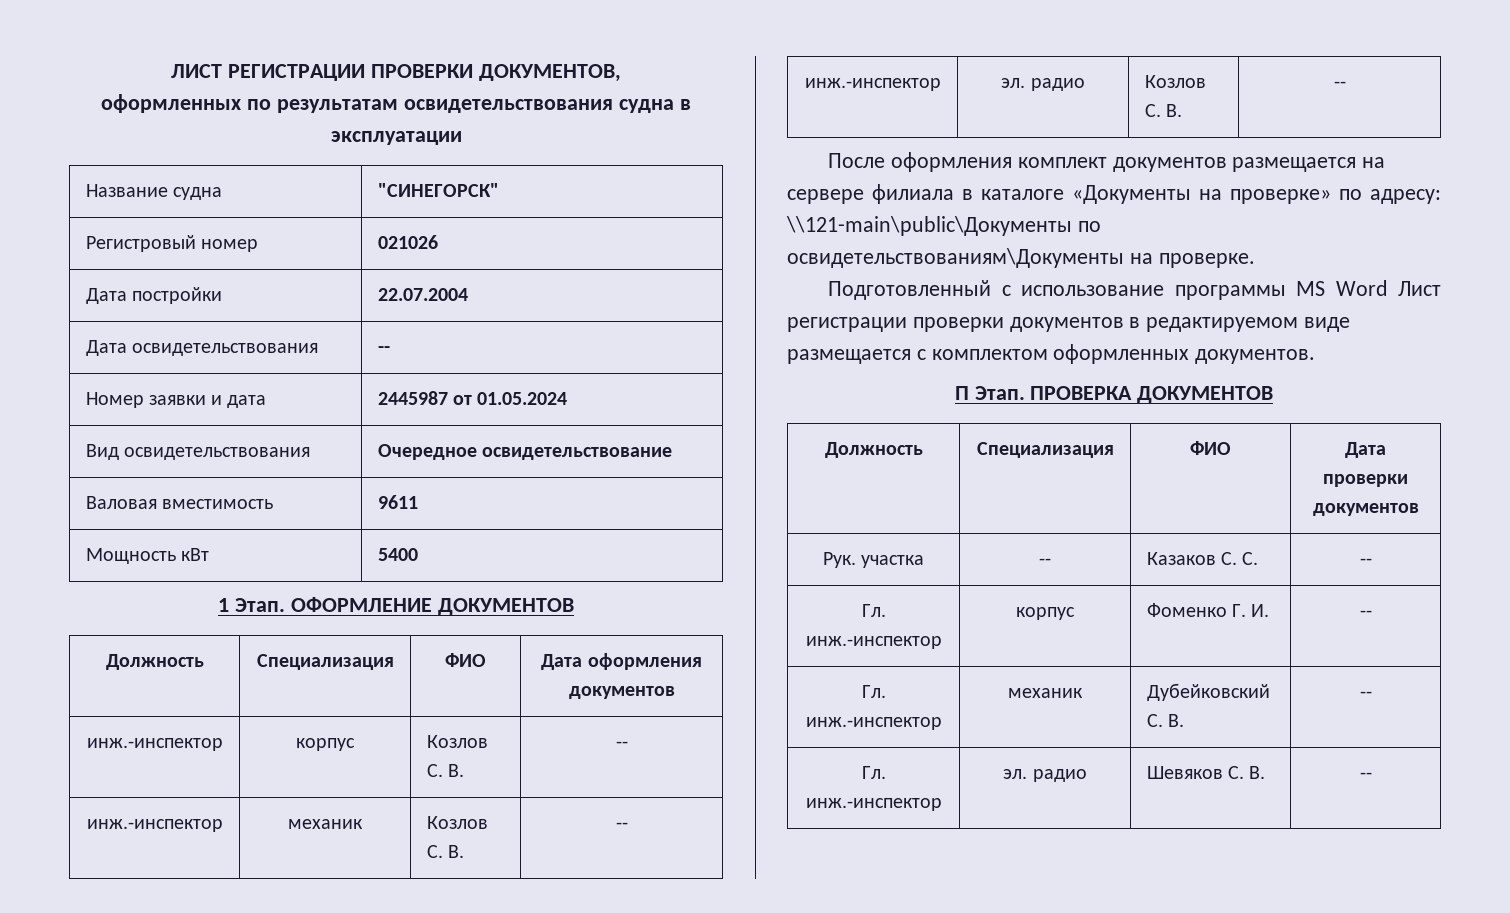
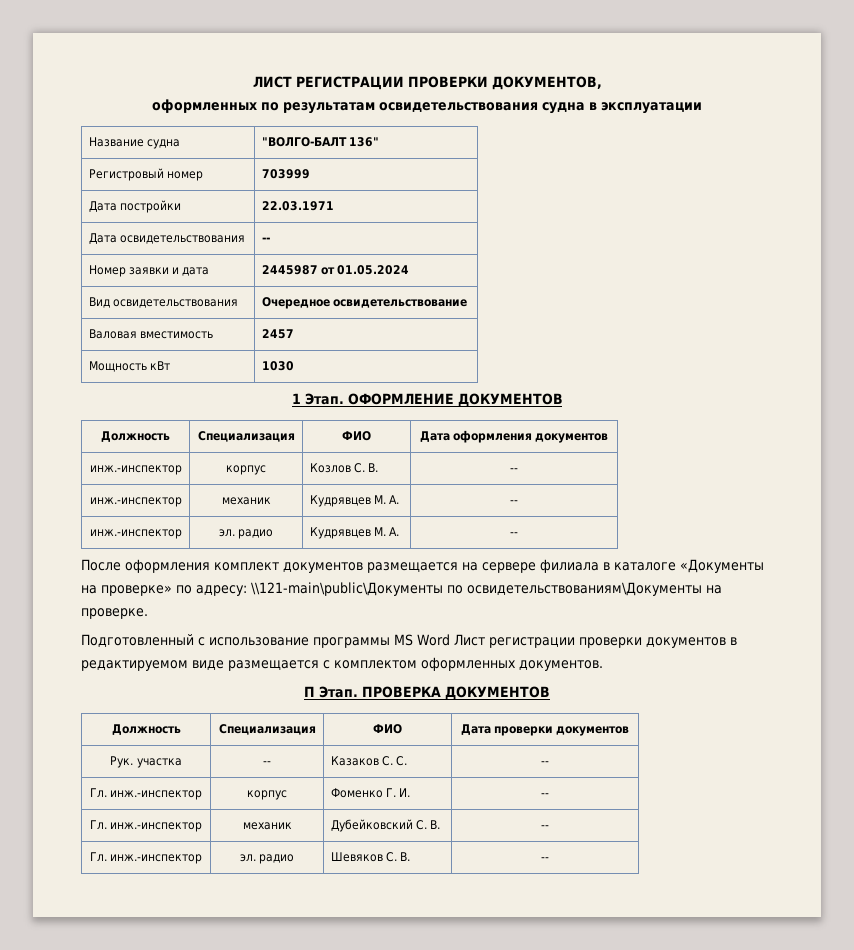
- Название судна | "СИНЕГОРСК"
+ Название судна | "ВОЛГО-БАЛТ 136"
- Регистровый номер | 021026
+ Регистровый номер | 703999
- Дата постройки | 22.07.2004
+ Дата постройки | 22.03.1971
- Валовая вместимость | 9611
+ Валовая вместимость | 2457
- Мощность кВт | 5400
+ Мощность кВт | 1030
- инж.-инспектор | механик | Козлов С. В. | --
+ инж.-инспектор | механик | Кудрявцев М. А. | --
- инж.-инспектор | эл. радио | Козлов С. В. | --
+ инж.-инспектор | эл. радио | Кудрявцев М. А. | --

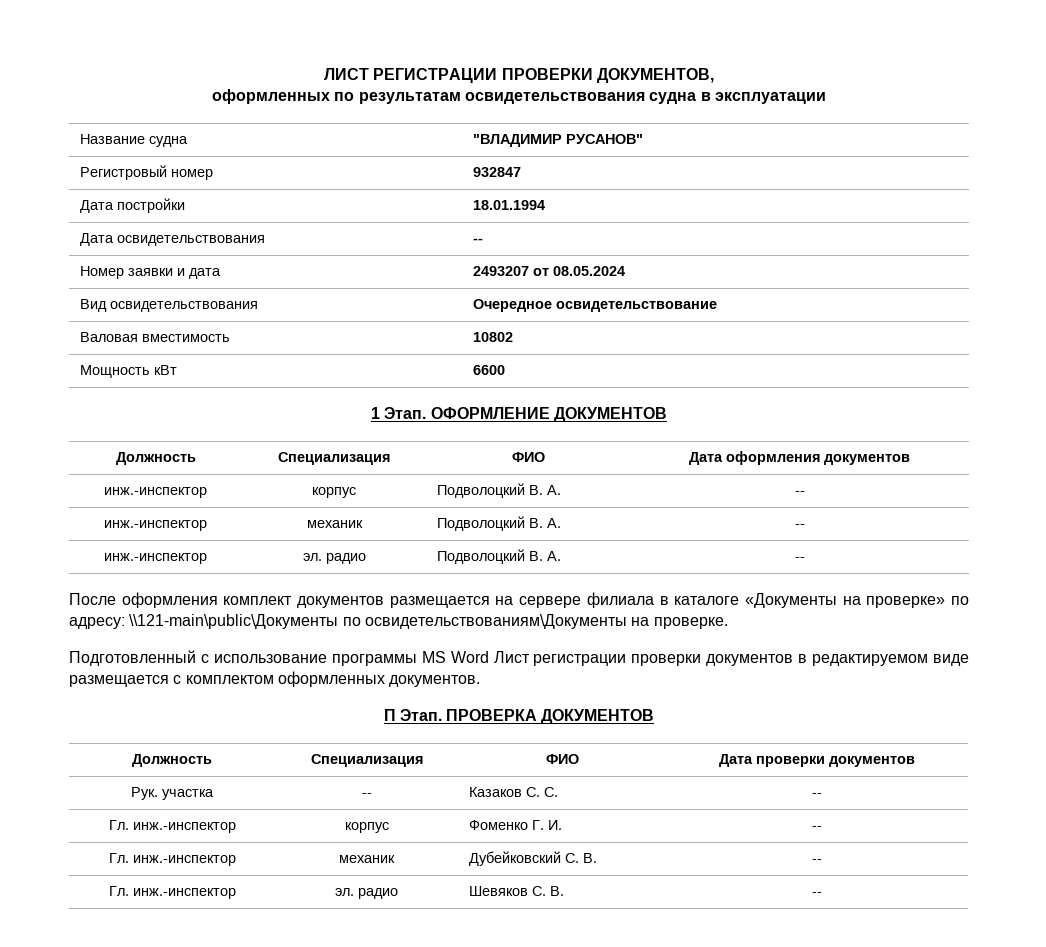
- Название судна | "ВОЛГО-БАЛТ 136"
+ Название судна | "ВЛАДИМИР РУСАНОВ"
- Регистровый номер | 703999
+ Регистровый номер | 932847
- Дата постройки | 22.03.1971
+ Дата постройки | 18.01.1994
- Номер заявки и дата | 2445987 от 01.05.2024
+ Номер заявки и дата | 2493207 от 08.05.2024
- Валовая вместимость | 2457
+ Валовая вместимость | 10802
- Мощность кВт | 1030
+ Мощность кВт | 6600
- инж.-инспектор | корпус | Козлов С. В. | --
+ инж.-инспектор | корпус | Подволоцкий В. А. | --
- инж.-инспектор | механик | Кудрявцев М. А. | --
+ инж.-инспектор | механик | Подволоцкий В. А. | --
- инж.-инспектор | эл. радио | Кудрявцев М. А. | --
+ инж.-инспектор | эл. радио | Подволоцкий В. А. | --

